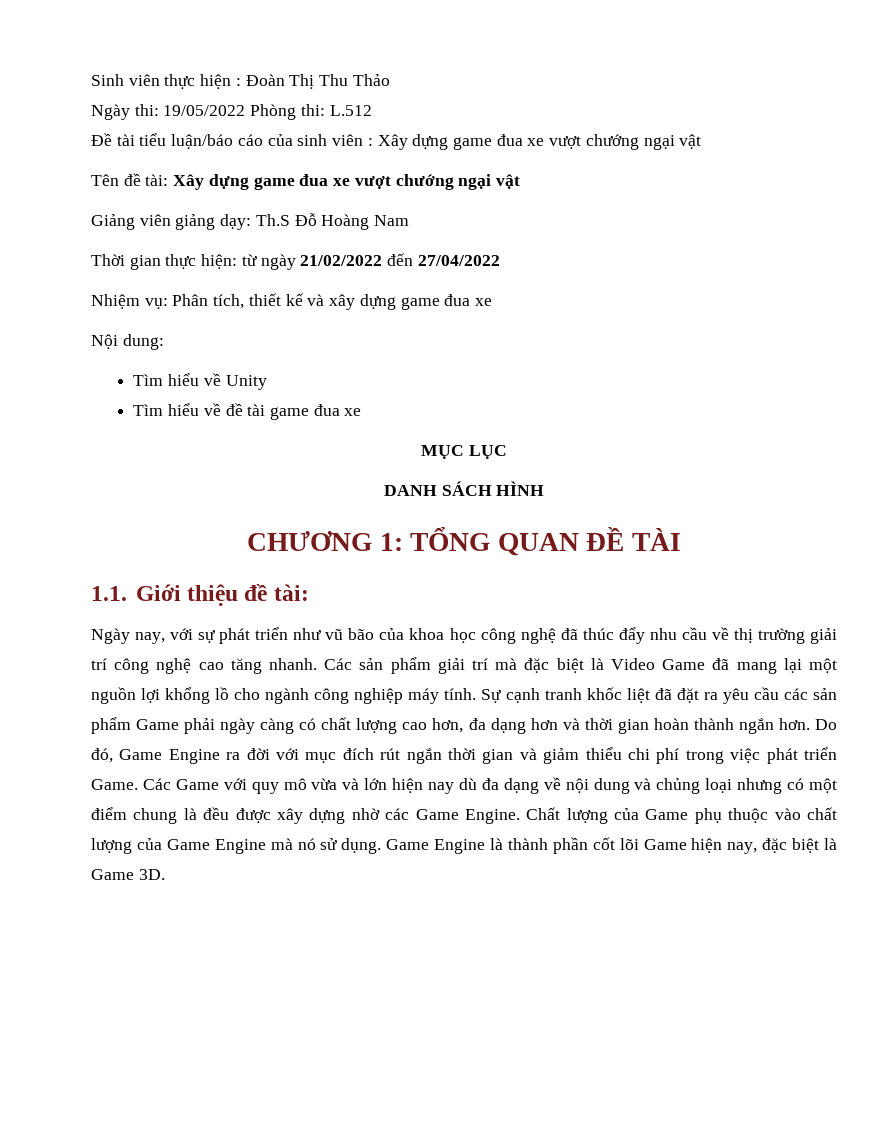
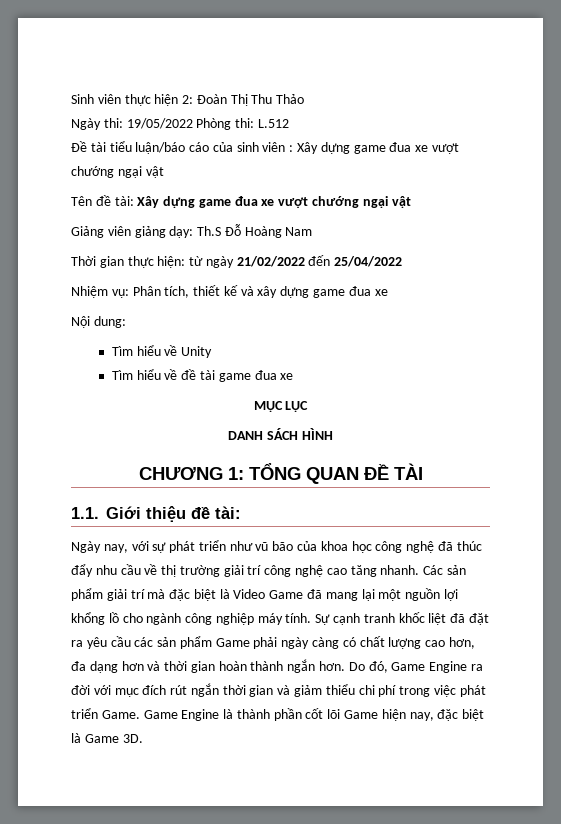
- Sinh viên thực hiện : Đoàn Thị Thu Thảo
+ Sinh viên thực hiện 2: Đoàn Thị Thu Thảo
- Thời gian thực hiện: từ ngày 21/02/2022 đến 27/04/2022
+ Thời gian thực hiện: từ ngày 21/02/2022 đến 25/04/2022
- Các Game với quy mô vừa và lớn hiện nay dù đa dạng về nội dung và chủng loại nhưng có một điểm chung là đều được xây dựng nhờ các Game Engine. Chất lượng của Game phụ thuộc vào chất lượng của Game Engine mà nó sử dụng.

